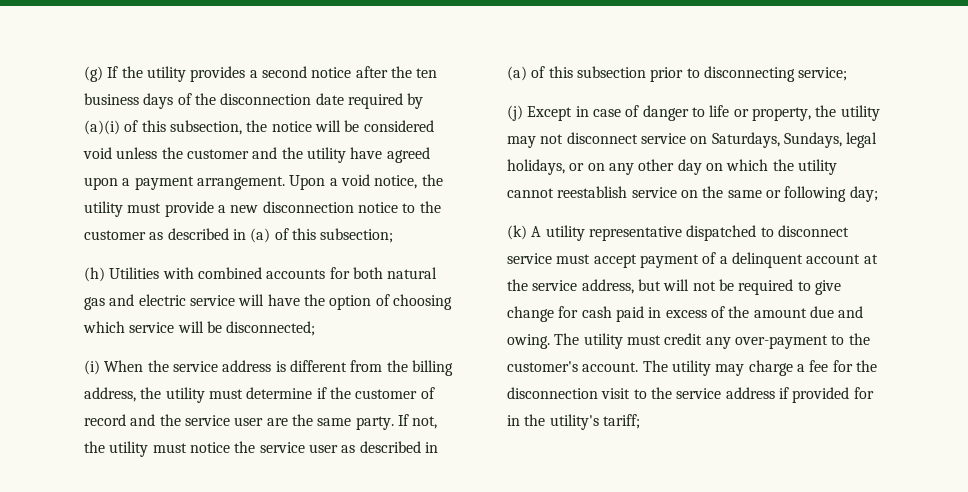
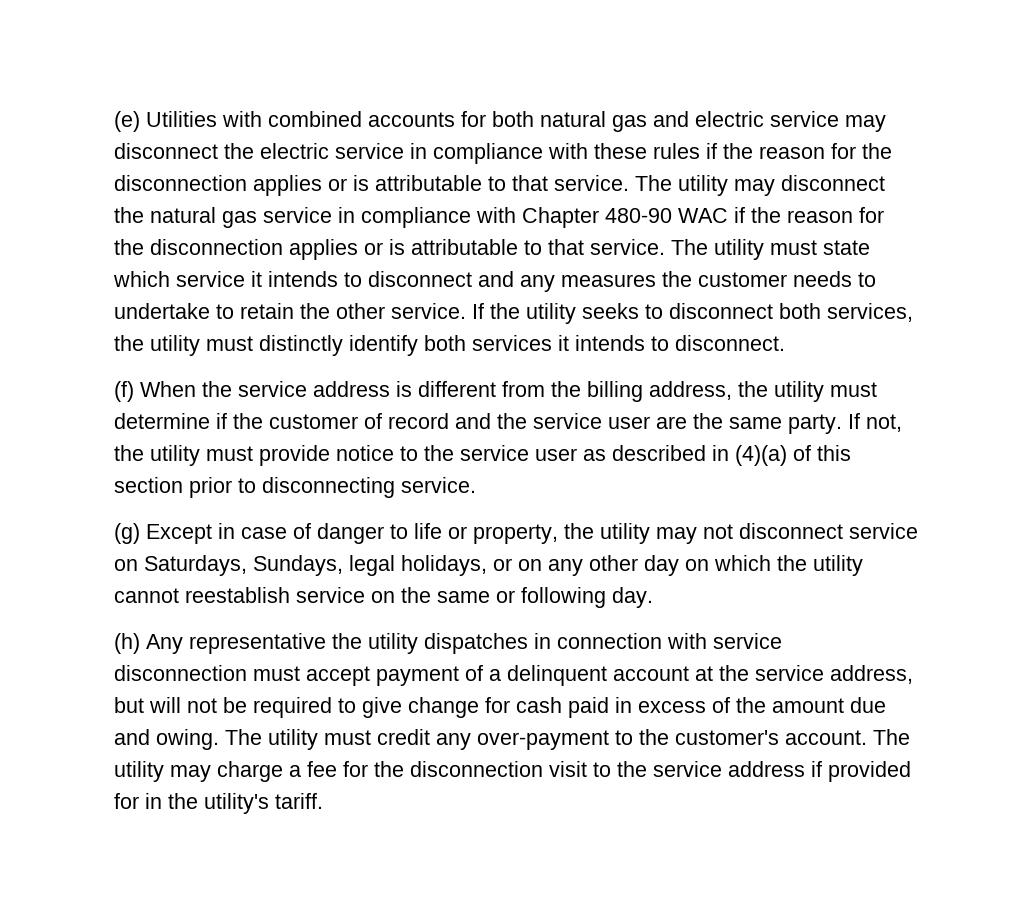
- (g) If the utility provides a second notice after the ten business days of the disconnection date required by (a)(i) of this subsection, the notice will be considered void unless the customer and the utility have agreed upon a payment arrangement. Upon a void notice, the utility must provide a new disconnection notice to the customer as described in (a) of this subsection;
- (h) Utilities with combined accounts for both natural gas and electric service will have the option of choosing which service will be disconnected;
- (i) When the service address is different from the billing address, the utility must determine if the customer of record and the service user are the same party.
+ (e) Utilities with combined accounts for both natural gas and electric service may disconnect the electric service in compliance with these rules if the reason for the disconnection applies or is attributable to that service. The utility may disconnect the natural gas service in compliance with Chapter 480-90 WAC if the reason for the disconnection applies or is attributable to that service. The utility must state which service it intends to disconnect and any measures the customer needs to undertake to retain the other service. If the utility seeks to disconnect both services, the utility must distinctly identify both services it intends to disconnect.
+ (f) When the service address is different from the billing address, the utility must determine if the customer of record and the service user are the same party.
- If not, the utility must notice the service user as described in (a) of this subsection prior to disconnecting service;
- (j) Except in case of danger to life or property, the utility may not disconnect service on Saturdays, Sundays, legal holidays, or on any other day on which the utility cannot reestablish service on the same or following day;
- (k) A utility representative dispatched to disconnect service must accept payment of a delinquent account at the service address, but will not be required to give change for cash paid in excess of the amount due and owing.
+ If not, the utility must provide notice to the service user as described in (4)(a) of this section prior to disconnecting service.
+ (g) Except in case of danger to life or property, the utility may not disconnect service on Saturdays, Sundays, legal holidays, or on any other day on which the utility cannot reestablish service on the same or following day.
+ (h) Any representative the utility dispatches in connection with service disconnection must accept payment of a delinquent account at the service address, but will not be required to give change for cash paid in excess of the amount due and owing.
- The utility may charge a fee for the disconnection visit to the service address if provided for in the utility's tariff;
+ The utility may charge a fee for the disconnection visit to the service address if provided for in the utility's tariff.

